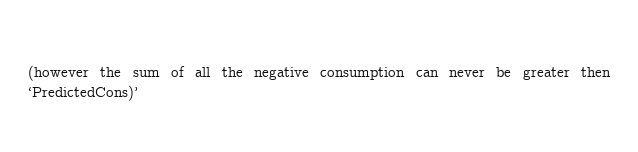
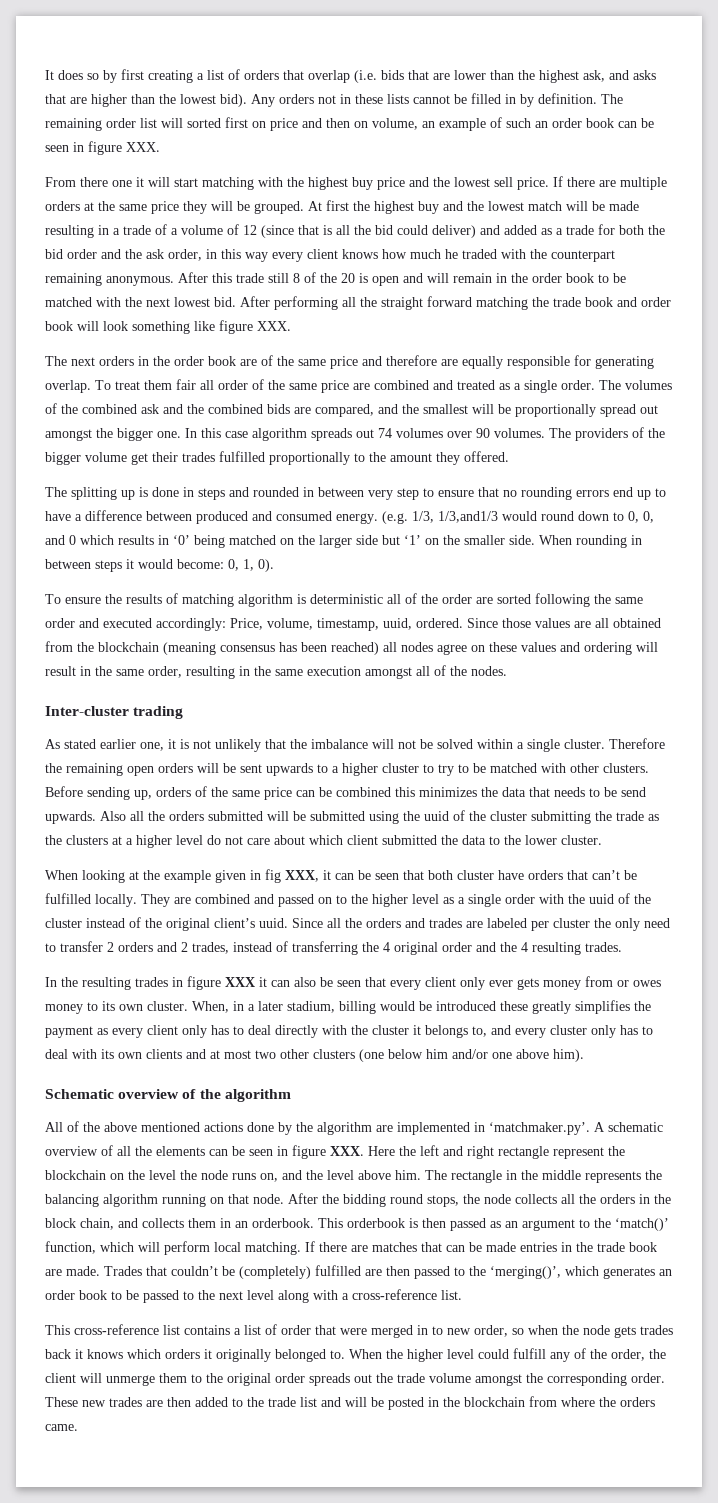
- (however the sum of all the negative consumption can never be greater then ‘PredictedCons)’
+ It does so by first creating a list of orders that overlap (i.e. bids that are lower than the highest ask, and asks that are higher than the lowest bid). Any orders not in these lists cannot be filled in by definition. The remaining order list will sorted first on price and then on volume, an example of such an order book can be seen in figure XXX.
+ From there one it will start matching with the highest buy price and the lowest sell price. If there are multiple orders at the same price they will be grouped. At first the highest buy and the lowest match will be made resulting in a trade of a volume of 12 (since that is all the bid could deliver) and added as a trade for both the bid order and the ask order, in this way every client knows how much he traded with the counterpart remaining anonymous. After this trade still 8 of the 20 is open and will remain in the order book to be matched with the next lowest bid. After performing all the straight forward matching the trade book and order book will look something like figure XXX.
+ The next orders in the order book are of the same price and therefore are equally responsible for generating overlap. To treat them fair all order of the same price are combined and treated as a single order. The volumes of the combined ask and the combined bids are compared, and the smallest will be proportionally spread out amongst the bigger one. In this case algorithm spreads out 74 volumes over 90 volumes. The providers of the bigger volume get their trades fulfilled proportionally to the amount they offered.
+ The splitting up is done in steps and rounded in between very step to ensure that no rounding errors end up to have a difference between produced and consumed energy. (e.g. 1/3, 1/3,and1/3 would round down to 0, 0, and 0 which results in ‘0’ being matched on the larger side but ‘1’ on the smaller side. When rounding in between steps it would become: 0, 1, 0).
+ To ensure the results of matching algorithm is deterministic all of the order are sorted following the same order and executed accordingly: Price, volume, timestamp, uuid, ordered. Since those values are all obtained from the blockchain (meaning consensus has been reached) all nodes agree on these values and ordering will result in the same order, resulting in the same execution amongst all of the nodes.
+ Inter-cluster trading
+ As stated earlier one, it is not unlikely that the imbalance will not be solved within a single cluster. Therefore the remaining open orders will be sent upwards to a higher cluster to try to be matched with other clusters. Before sending up, orders of the same price can be combined this minimizes the data that needs to be send upwards. Also all the orders submitted will be submitted using the uuid of the cluster submitting the trade as the clusters at a higher level do not care about which client submitted the data to the lower cluster.
+ When looking at the example given in fig XXX, it can be seen that both cluster have orders that can’t be fulfilled locally. They are combined and passed on to the higher level as a single order with the uuid of the cluster instead of the original client’s uuid. Since all the orders and trades are labeled per cluster the only need to transfer 2 orders and 2 trades, instead of transferring the 4 original order and the 4 resulting trades.
+ In the resulting trades in figure XXX it can also be seen that every client only ever gets money from or owes money to its own cluster. When, in a later stadium, billing would be introduced these greatly simplifies the payment as every client only has to deal directly with the cluster it belongs to, and every cluster only has to deal with its own clients and at most two other clusters (one below him and/or one above him).
+ Schematic overview of the algorithm
+ All of the above mentioned actions done by the algorithm are implemented in ‘matchmaker.py’. A schematic overview of all the elements can be seen in figure XXX. Here the left and right rectangle represent the blockchain on the level the node runs on, and the level above him. The rectangle in the middle represents the balancing algorithm running on that node. After the bidding round stops, the node collects all the orders in the block chain, and collects them in an orderbook. This orderbook is then passed as an argument to the ‘match()’ function, which will perform local matching. If there are matches that can be made entries in the trade book are made. Trades that couldn’t be (completely) fulfilled are then passed to the ‘merging()’, which generates an order book to be passed to the next level along with a cross-reference list.
+ This cross-reference list contains a list of order that were merged in to new order, so when the node gets trades back it knows which orders it originally belonged to. When the higher level could fulfill any of the order, the client will unmerge them to the original order spreads out the trade volume amongst the corresponding order. These new trades are then added to the trade list and will be posted in the blockchain from where the orders came.

